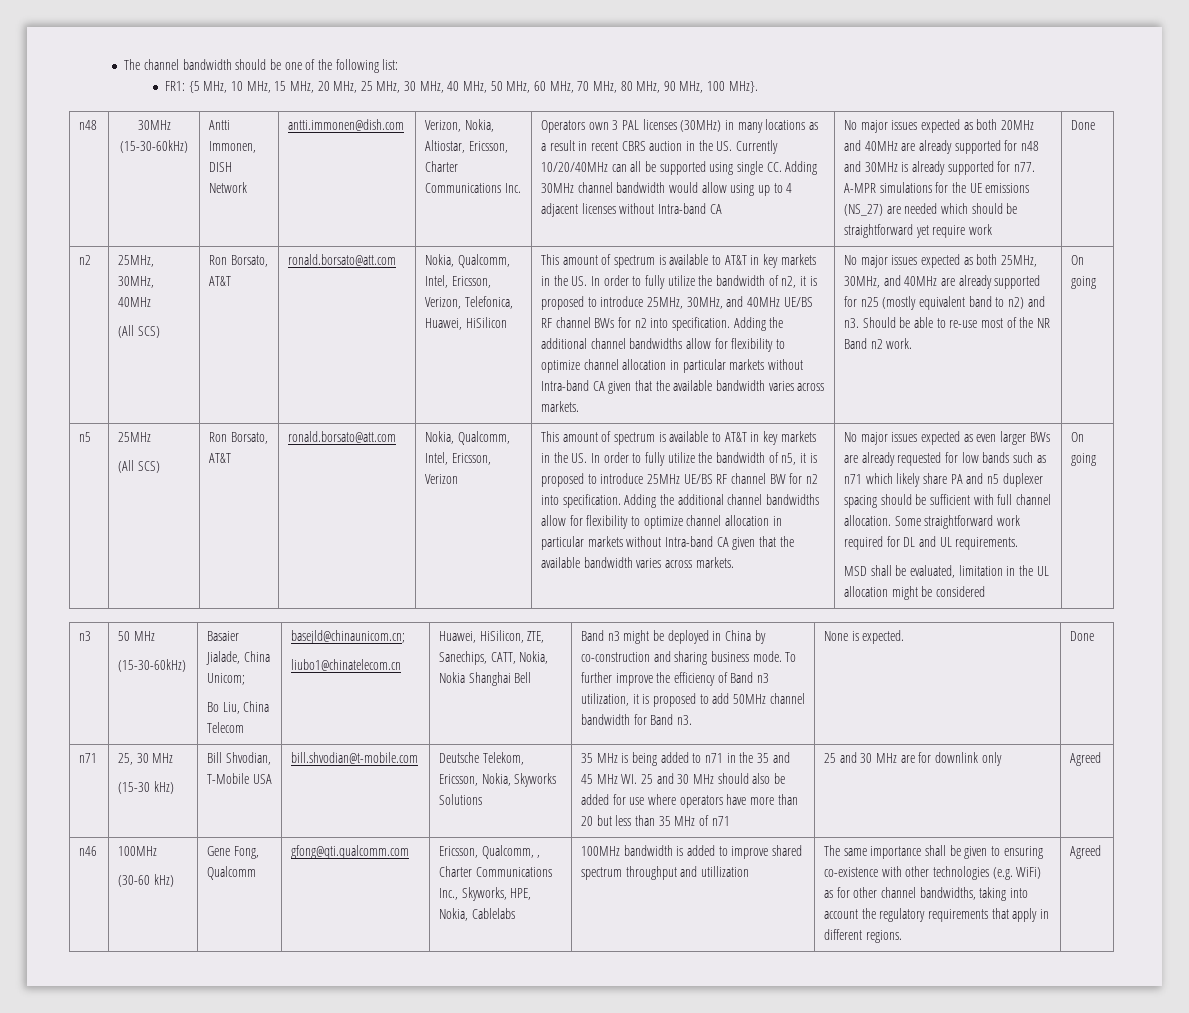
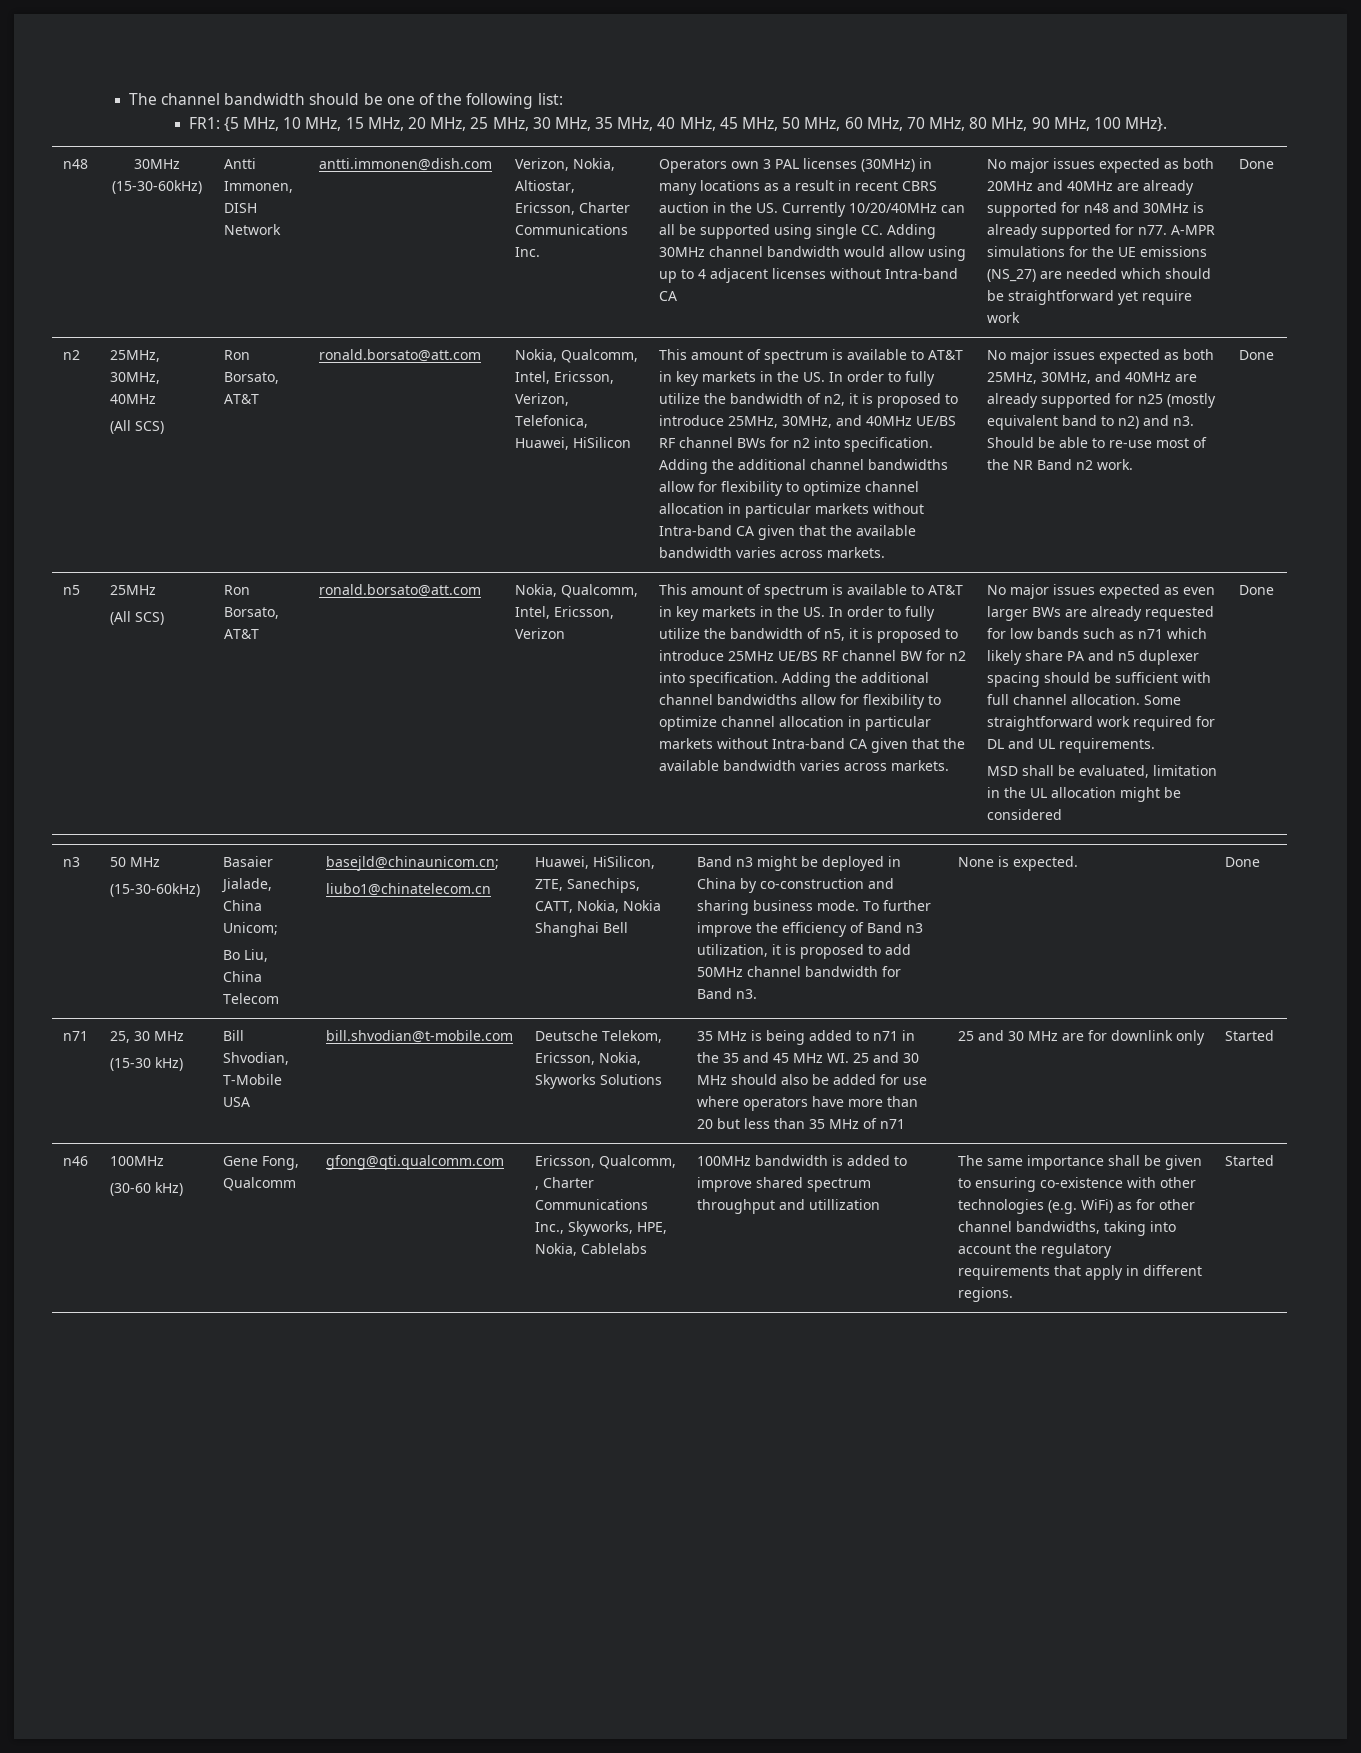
- FR1: {5 MHz, 10 MHz, 15 MHz, 20 MHz, 25 MHz, 30 MHz, 40 MHz, 50 MHz, 60 MHz, 70 MHz, 80 MHz, 90 MHz, 100 MHz}.
+ FR1: {5 MHz, 10 MHz, 15 MHz, 20 MHz, 25 MHz, 30 MHz, 35 MHz, 40 MHz, 45 MHz, 50 MHz, 60 MHz, 70 MHz, 80 MHz, 90 MHz, 100 MHz}.
- Should be able to re-use most of the NR Band n2 work. | On going
+ Should be able to re-use most of the NR Band n2 work. | Done
- MSD shall be evaluated, limitation in the UL allocation might be considered | On going
+ MSD shall be evaluated, limitation in the UL allocation might be considered | Done
- 25 and 30 MHz are for downlink only | Agreed
+ 25 and 30 MHz are for downlink only | Started
- The same importance shall be given to ensuring co-existence with other technologies (e.g. WiFi) as for other channel bandwidths, taking into account the regulatory requirements that apply in different regions. | Agreed
+ The same importance shall be given to ensuring co-existence with other technologies (e.g. WiFi) as for other channel bandwidths, taking into account the regulatory requirements that apply in different regions. | Started

